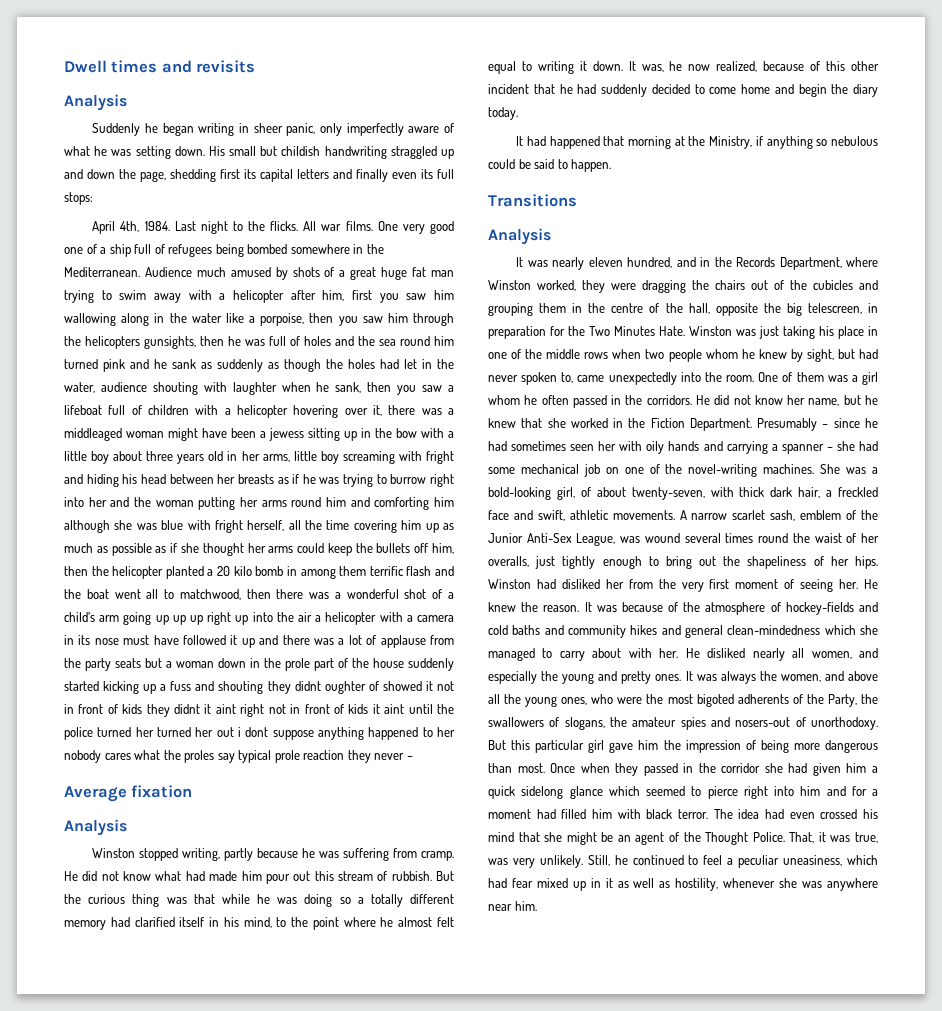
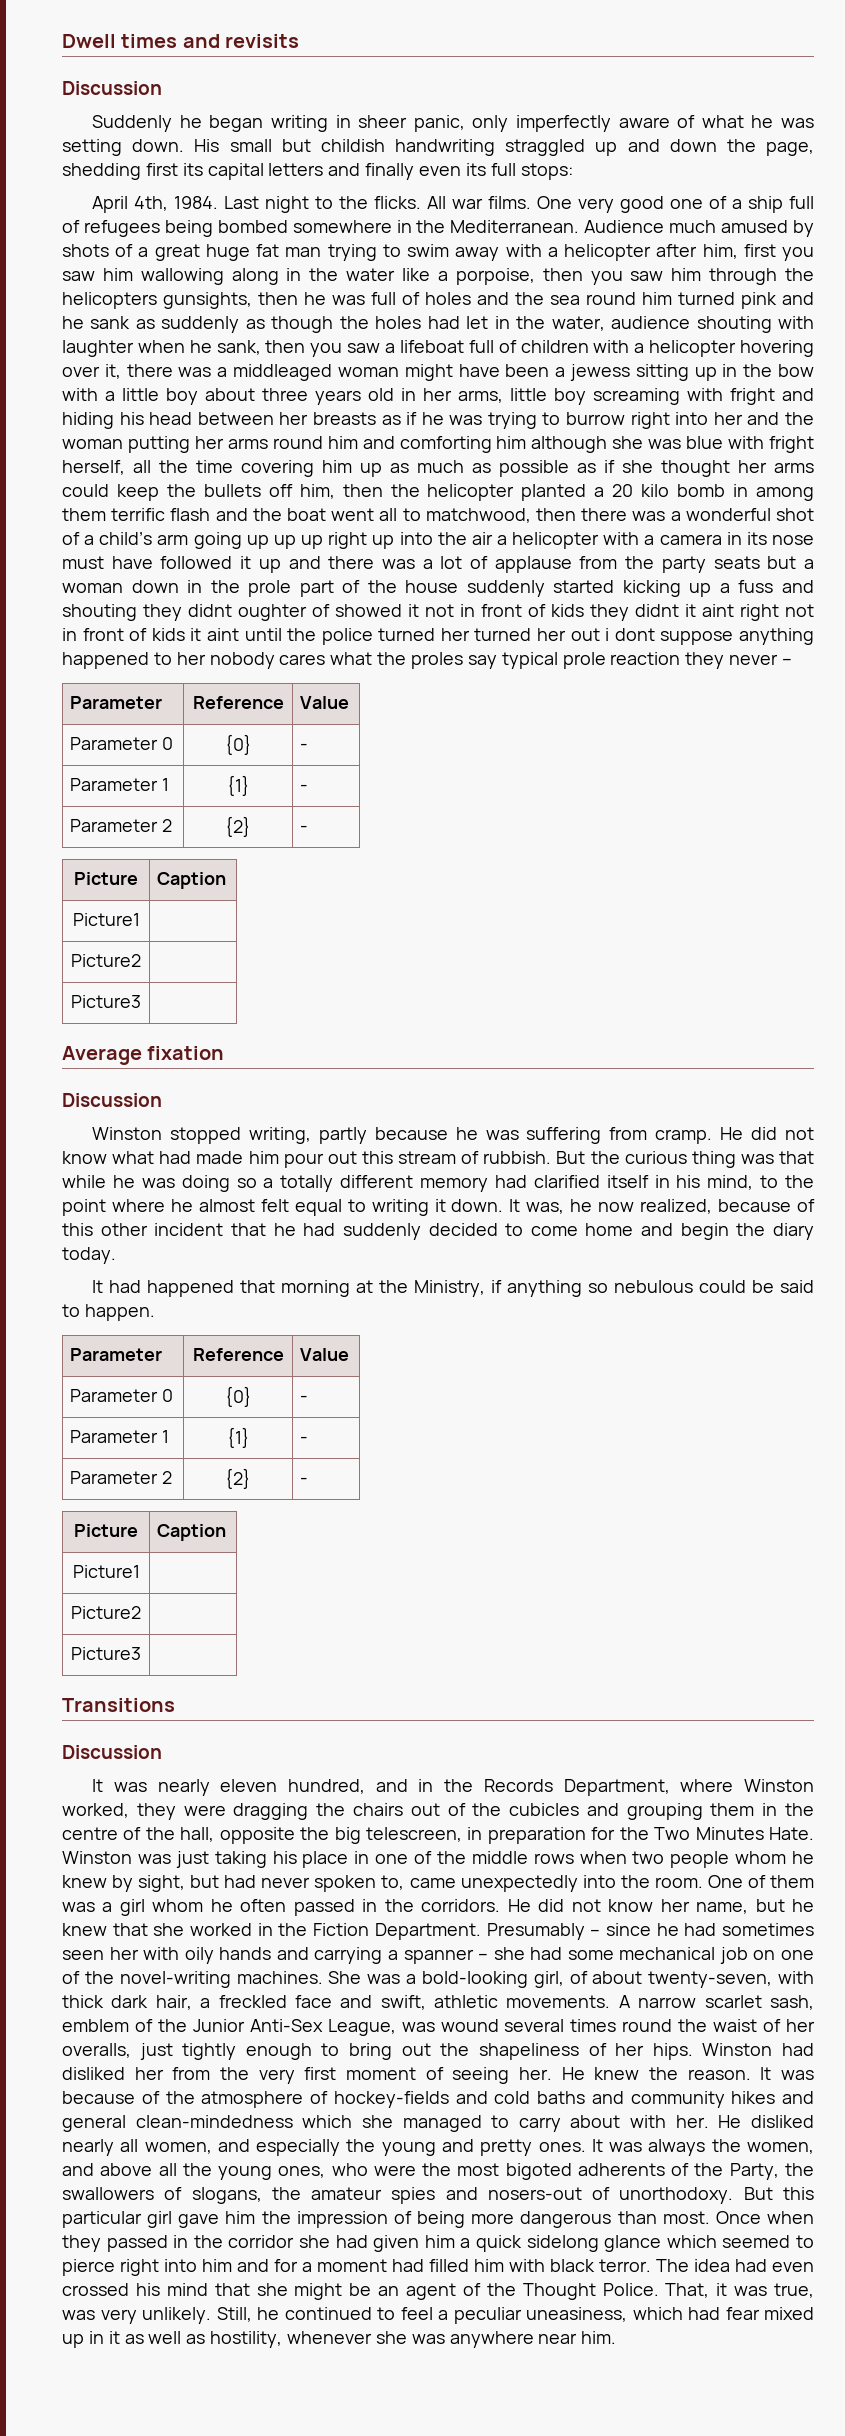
  Dwell times and revisits
- Analysis
+ Discussion
  Audience much amused by shots of a great huge fat man trying to swim away with a helicopter after him, first you saw him wallowing along in the water like a porpoise, then you saw him through the helicopters gunsights, then he was full of holes and the sea round him turned pink and he sank as suddenly as though the holes had let in the water, audience shouting with laughter when he sank, then you saw a lifeboat full of children with a helicopter hovering over it, there was a middleaged woman might have been a jewess sitting up in the bow with a little boy about three years old in her arms, little boy screaming with fright and hiding his head between her breasts as if he was trying to burrow right into her and the woman putting her arms round him and comforting him although she was blue with fright herself, all the time covering him up as much as possible as if she thought her arms could keep the bullets off him, then the helicopter planted a 20 kilo bomb in among them terrific flash and the boat went all to matchwood, then there was a wonderful shot of a child’s arm going up up up right up into the air a helicopter with a camera in its nose must have followed it up and there was a lot of applause from the party seats but a woman down in the prole part of the house suddenly started kicking up a fuss and shouting they didnt oughter of showed it not in front of kids they didnt it aint right not in front of kids it aint until the police turned her turned her out i dont suppose anything happened to her nobody cares what the proles say typical prole reaction they never –
+ Parameter | Reference | Value
+ Parameter 0 | {0} | -
+ Parameter 1 | {1} | -
+ Parameter 2 | {2} | -
+ Picture | Caption
+ Picture1 |
+ Picture2 |
+ Picture3 |
  Average fixation
- Analysis
+ Discussion
  It had happened that morning at the Ministry, if anything so nebulous could be said to happen.
+ Parameter | Reference | Value
+ Parameter 0 | {0} | -
+ Parameter 1 | {1} | -
+ Parameter 2 | {2} | -
+ Picture | Caption
+ Picture1 |
+ Picture2 |
+ Picture3 |
  Transitions
- Analysis
+ Discussion

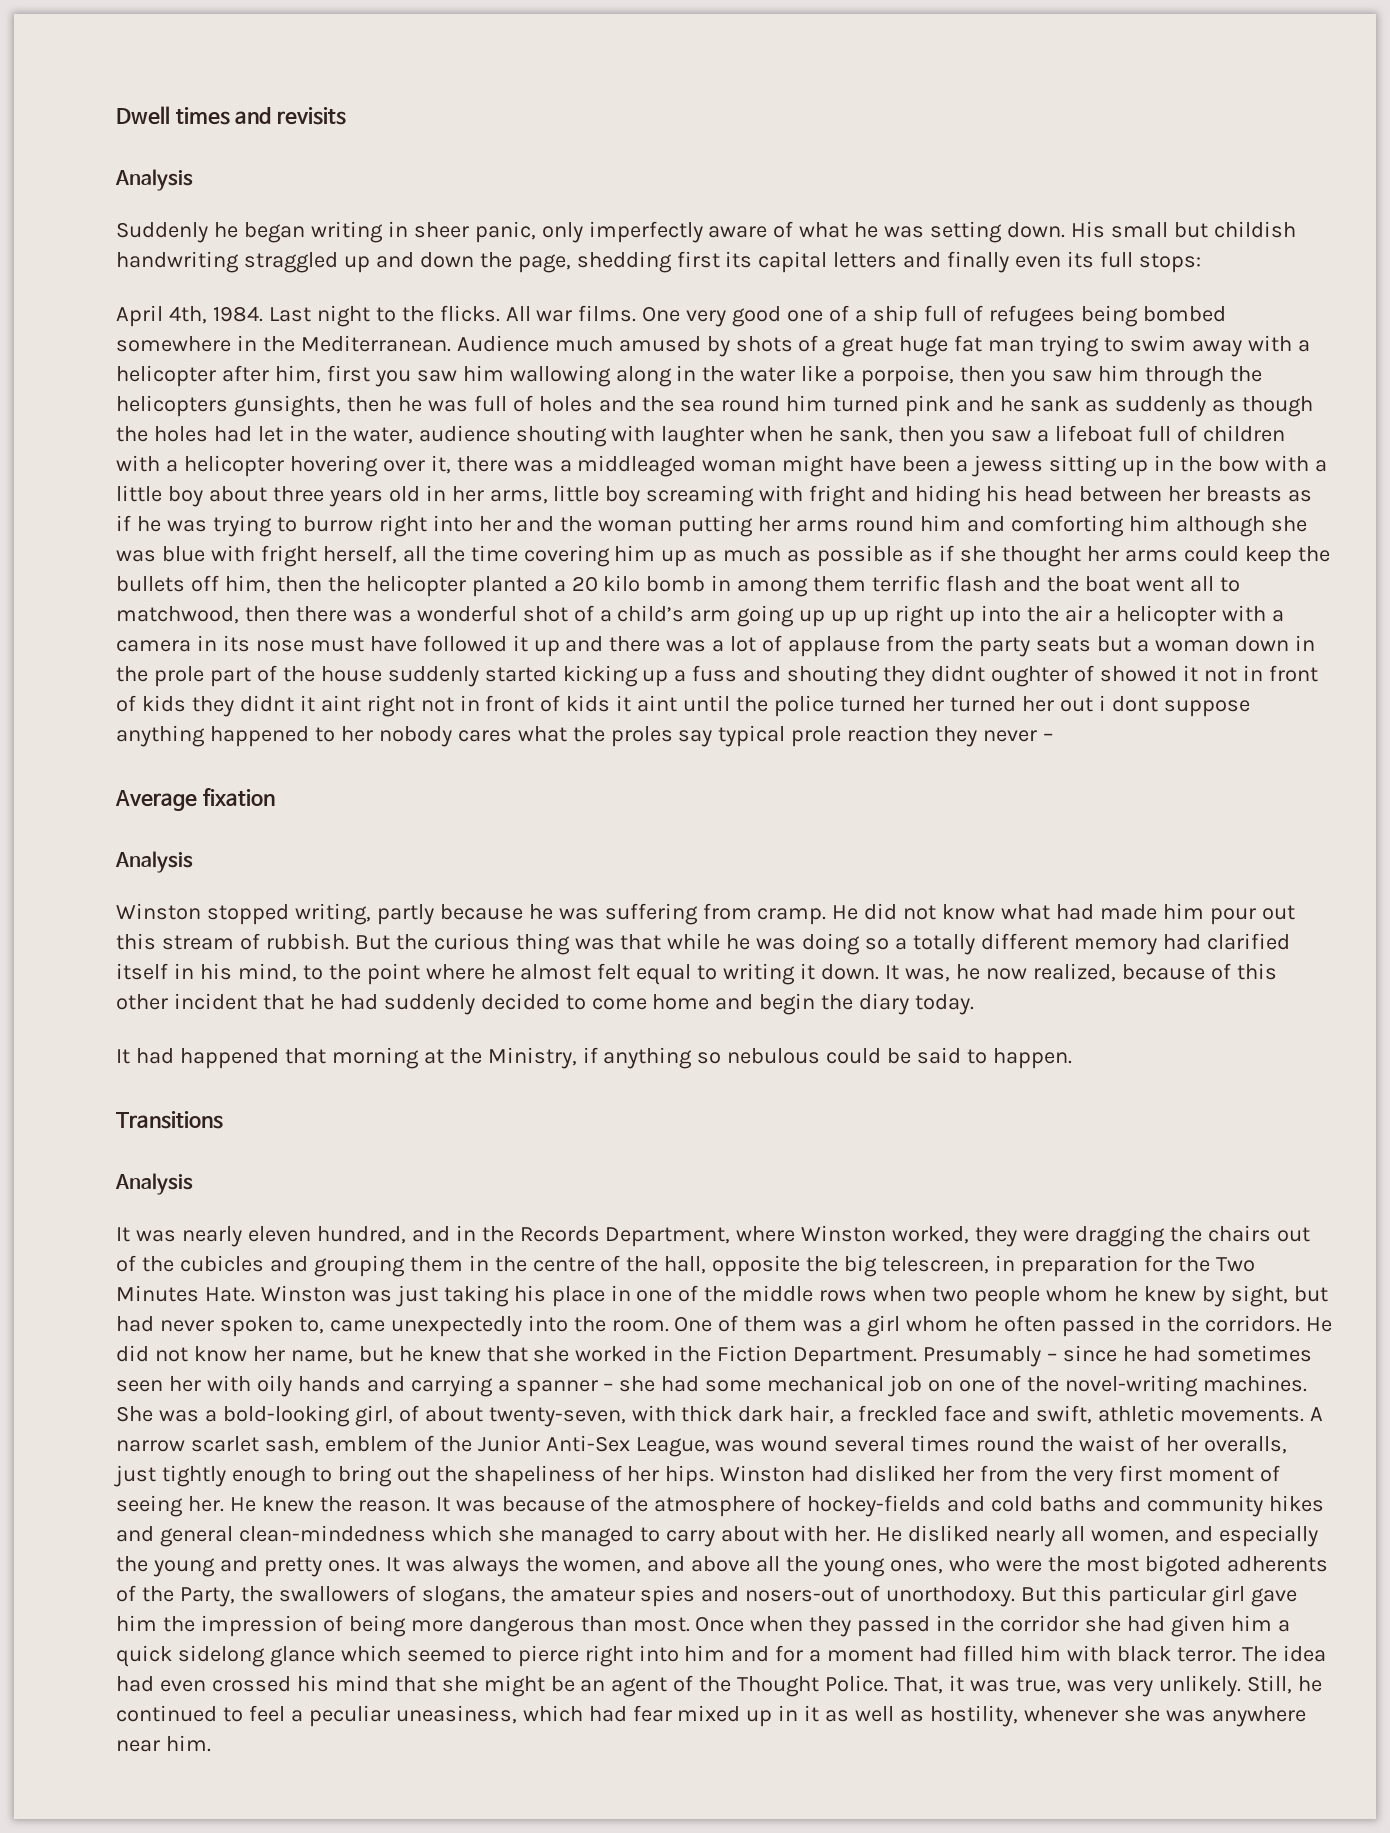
  Dwell times and revisits
- Discussion
+ Analysis
  Audience much amused by shots of a great huge fat man trying to swim away with a helicopter after him, first you saw him wallowing along in the water like a porpoise, then you saw him through the helicopters gunsights, then he was full of holes and the sea round him turned pink and he sank as suddenly as though the holes had let in the water, audience shouting with laughter when he sank, then you saw a lifeboat full of children with a helicopter hovering over it, there was a middleaged woman might have been a jewess sitting up in the bow with a little boy about three years old in her arms, little boy screaming with fright and hiding his head between her breasts as if he was trying to burrow right into her and the woman putting her arms round him and comforting him although she was blue with fright herself, all the time covering him up as much as possible as if she thought her arms could keep the bullets off him, then the helicopter planted a 20 kilo bomb in among them terrific flash and the boat went all to matchwood, then there was a wonderful shot of a child’s arm going up up up right up into the air a helicopter with a camera in its nose must have followed it up and there was a lot of applause from the party seats but a woman down in the prole part of the house suddenly started kicking up a fuss and shouting they didnt oughter of showed it not in front of kids they didnt it aint right not in front of kids it aint until the police turned her turned her out i dont suppose anything happened to her nobody cares what the proles say typical prole reaction they never –
- Parameter | Reference | Value
- Parameter 0 | {0} | -
- Parameter 1 | {1} | -
- Parameter 2 | {2} | -
- Picture | Caption
- Picture1 |
- Picture2 |
- Picture3 |
  Average fixation
- Discussion
+ Analysis
  It had happened that morning at the Ministry, if anything so nebulous could be said to happen.
- Parameter | Reference | Value
- Parameter 0 | {0} | -
- Parameter 1 | {1} | -
- Parameter 2 | {2} | -
- Picture | Caption
- Picture1 |
- Picture2 |
- Picture3 |
  Transitions
- Discussion
+ Analysis

